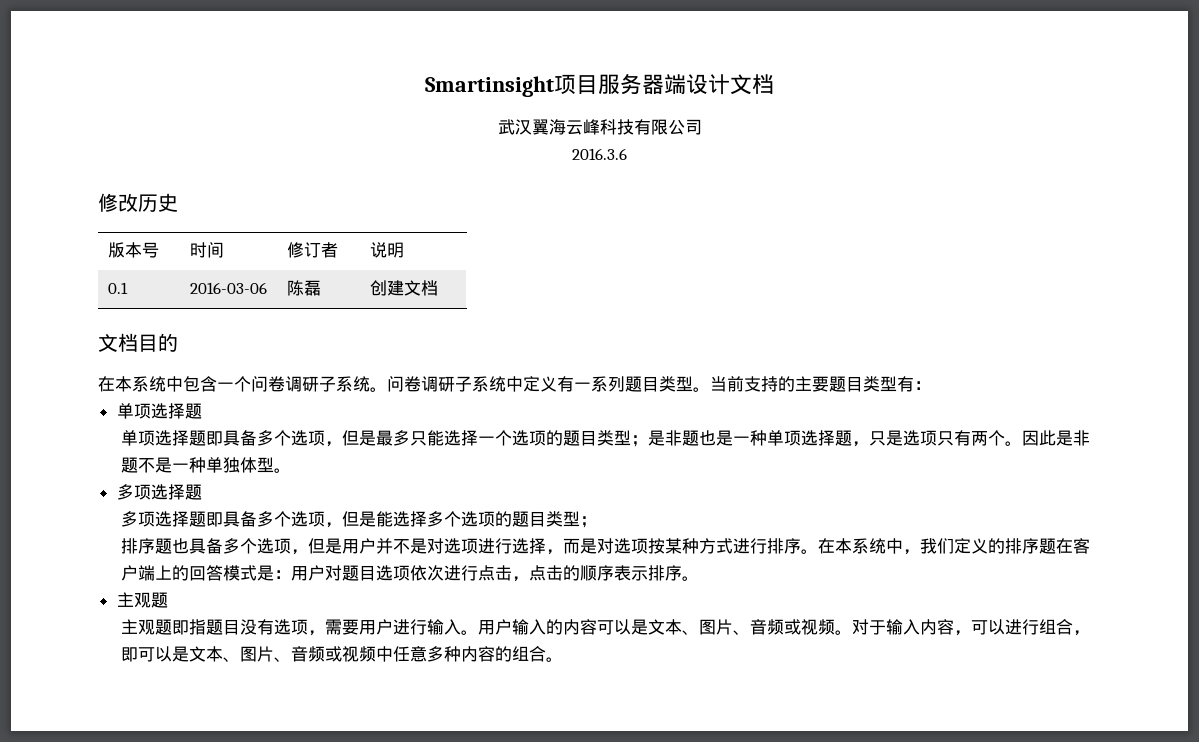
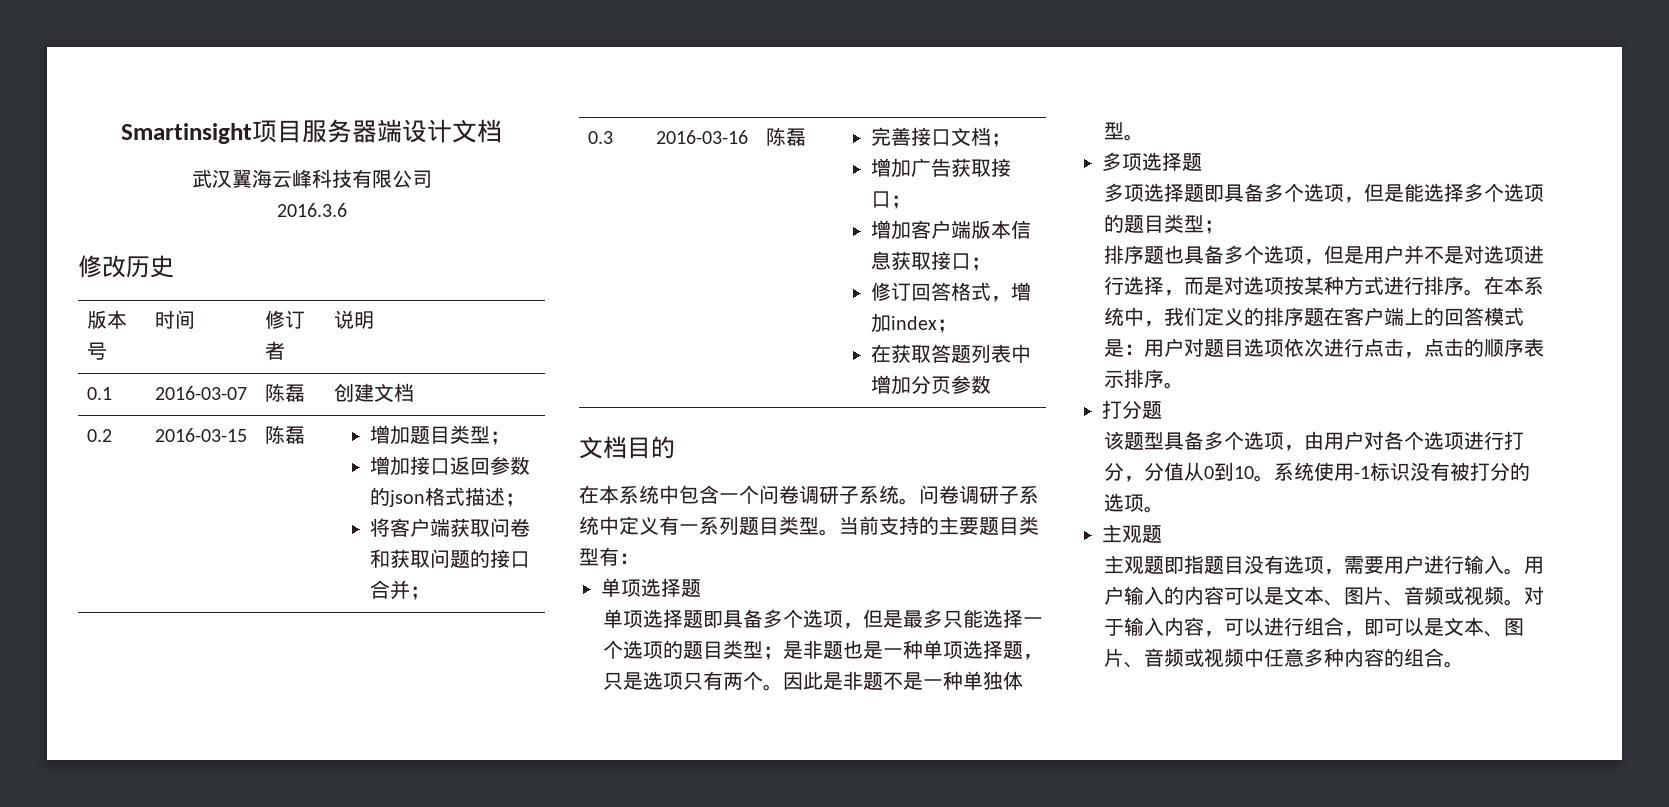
- 0.1 | 2016-03-06 | 陈磊 | 创建文档
+ 0.1 | 2016-03-07 | 陈磊 | 创建文档
+ 0.2 | 2016-03-15 | 陈磊 | 增加题目类型；
+ 增加接口返回参数的json格式描述；
+ 将客户端获取问卷和获取问题的接口合并；
+ 0.3 | 2016-03-16 | 陈磊 | 完善接口文档；
+ 增加广告获取接口；
+ 增加客户端版本信息获取接口；
+ 修订回答格式，增加index；
+ 在获取答题列表中增加分页参数
+ 打分题
+ 该题型具备多个选项，由用户对各个选项进行打分，分值从0到10。系统使用-1标识没有被打分的选项。

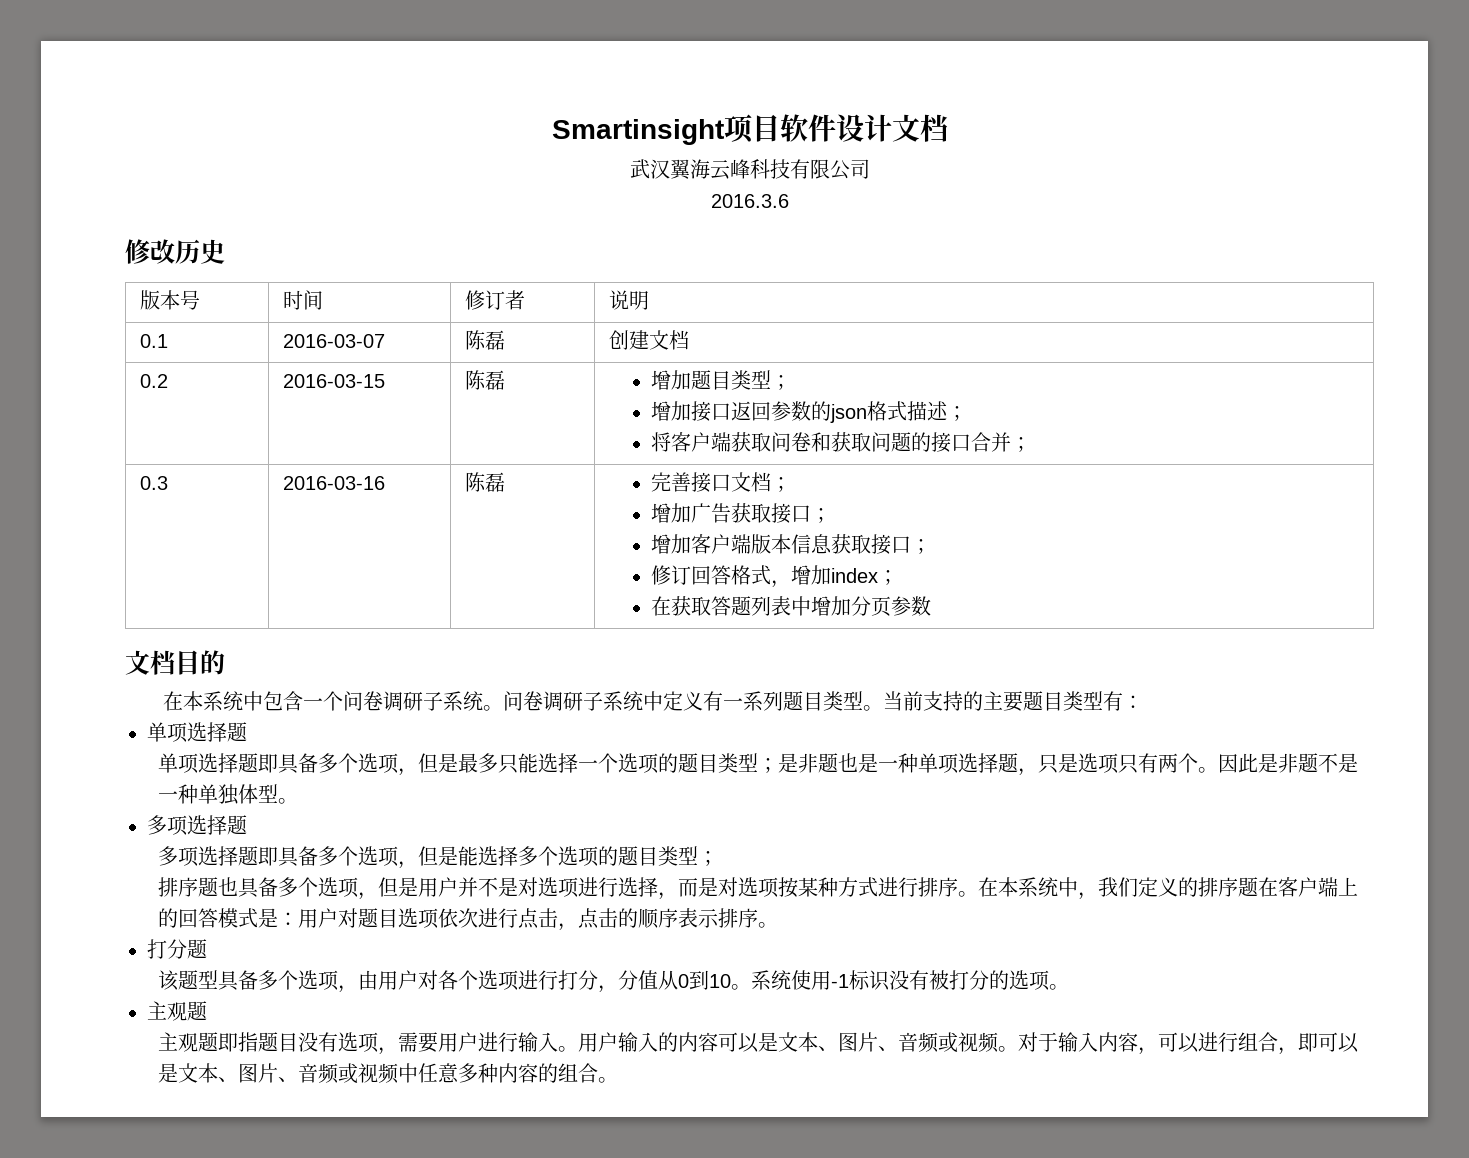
- Smartinsight项目服务器端设计文档
+ Smartinsight项目软件设计文档

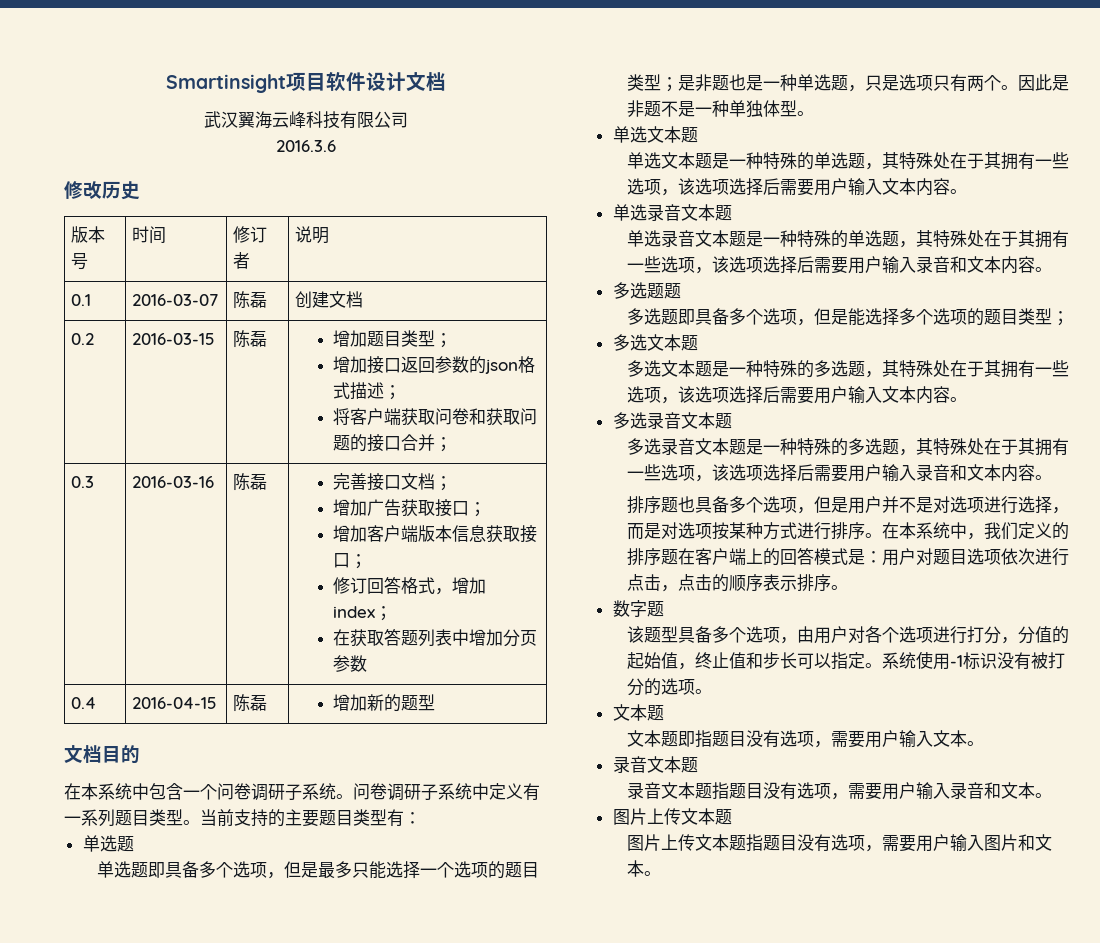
+ 0.4 | 2016-04-15 | 陈磊 | 增加新的题型
  当前支持的主要题目类型有：
- 单项选择题
- 单项选择题即具备多个选项，但是最多只能选择一个选项的题目类型；是非题也是一种单项选择题，只是选项只有两个。
+ 单选题
+ 单选题即具备多个选项，但是最多只能选择一个选项的题目类型；是非题也是一种单选题，只是选项只有两个。
  因此是非题不是一种单独体型。
- 多项选择题
- 多项选择题即具备多个选项，但是能选择多个选项的题目类型；
+ 单选文本题
+ 单选文本题是一种特殊的单选题，其特殊处在于其拥有一些选项，该选项选择后需要用户输入文本内容。
+ 单选录音文本题
+ 单选录音文本题是一种特殊的单选题，其特殊处在于其拥有一些选项，该选项选择后需要用户输入录音和文本内容。
+ 多选题题
+ 多选题即具备多个选项，但是能选择多个选项的题目类型；
+ 多选文本题
+ 多选文本题是一种特殊的多选题，其特殊处在于其拥有一些选项，该选项选择后需要用户输入文本内容。
+ 多选录音文本题
+ 多选录音文本题是一种特殊的多选题，其特殊处在于其拥有一些选项，该选项选择后需要用户输入录音和文本内容。
- 打分题
+ 数字题
- 该题型具备多个选项，由用户对各个选项进行打分，分值从0到10。
+ 该题型具备多个选项，由用户对各个选项进行打分，分值的起始值，终止值和步长可以指定。
  系统使用-1标识没有被打分的选项。
- 主观题
- 主观题即指题目没有选项，需要用户进行输入。用户输入的内容可以是文本、图片、音频或视频。对于输入内容，可以进行组合，即可以是文本、图片、音频或视频中任意多种内容的组合。
+ 文本题
+ 文本题即指题目没有选项，需要用户输入文本。
+ 录音文本题
+ 录音文本题指题目没有选项，需要用户输入录音和文本。
+ 图片上传文本题
+ 图片上传文本题指题目没有选项，需要用户输入图片和文本。

